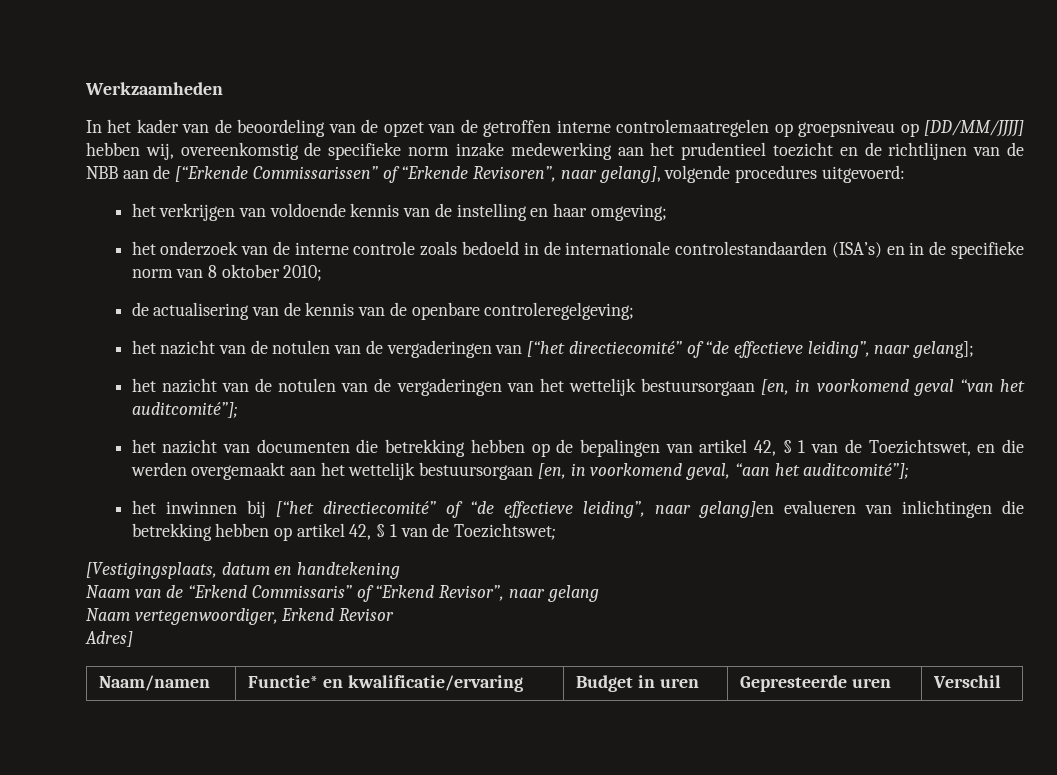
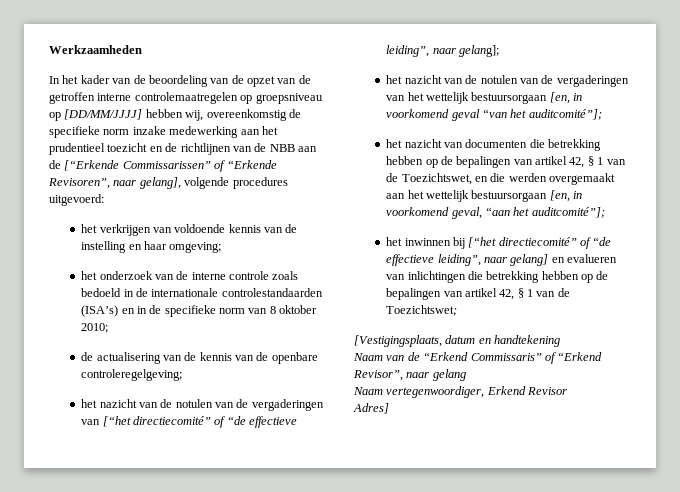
- het inwinnen bij [“het directiecomité” of “de effectieve leiding”, naar gelang]en evalueren van inlichtingen die betrekking hebben op artikel 42, § 1 van de Toezichtswet;
+ het inwinnen bij [“het directiecomité” of “de effectieve leiding”, naar gelang] en evalueren van inlichtingen die betrekking hebben op de bepalingen van artikel 42, § 1 van de Toezichtswet;
- Naam/namen | Functie* en kwalificatie/ervaring | Budget in uren | Gepresteerde uren | Verschil

